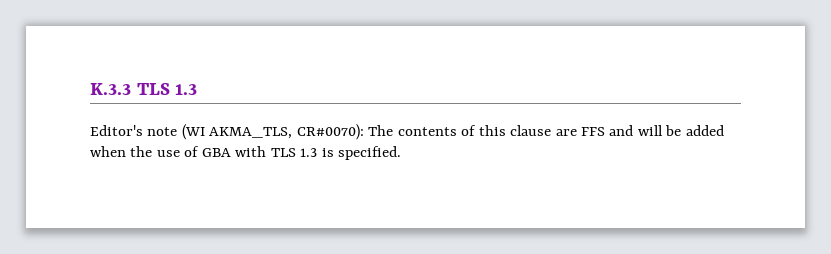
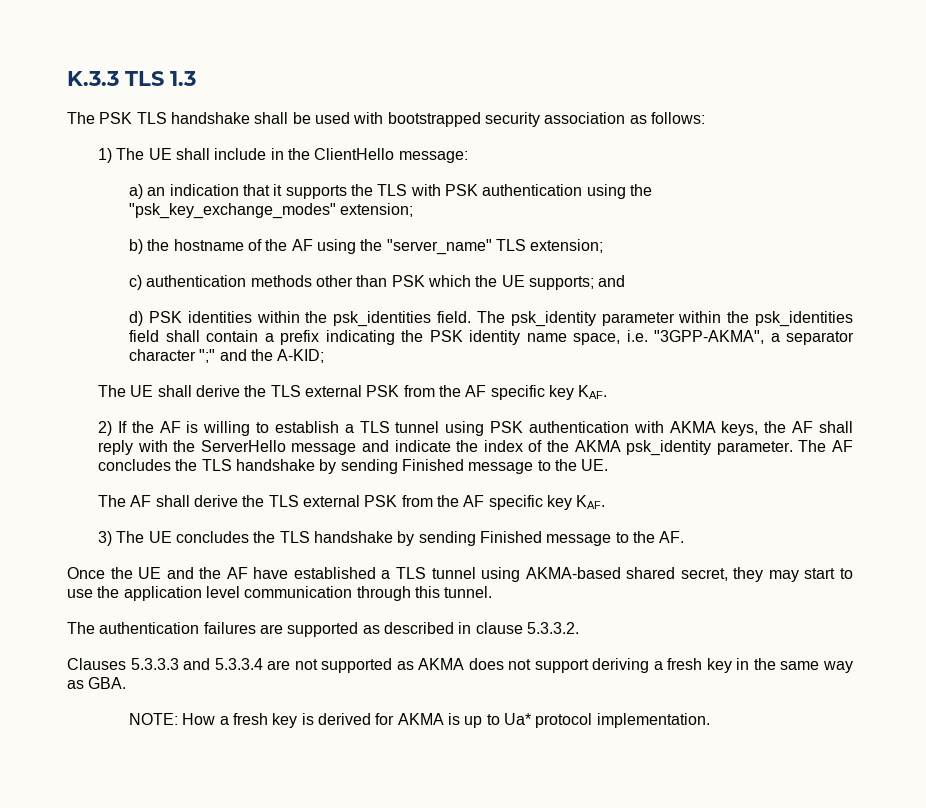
- Editor's note (WI AKMA_TLS, CR#0070): The contents of this clause are FFS and will be added when the use of GBA with TLS 1.3 is specified.
+ The PSK TLS handshake shall be used with bootstrapped security association as follows:
+ 1) The UE shall include in the ClientHello message:
+ a) an indication that it supports the TLS with PSK authentication using the "psk_key_exchange_modes" extension;
+ b) the hostname of the AF using the "server_name" TLS extension;
+ c) authentication methods other than PSK which the UE supports; and
+ d) PSK identities within the psk_identities field. The psk_identity parameter within the psk_identities field shall contain a prefix indicating the PSK identity name space, i.e. "3GPP-AKMA", a separator character ";" and the A-KID;
+ The UE shall derive the TLS external PSK from the AF specific key KAF.
+ 2) If the AF is willing to establish a TLS tunnel using PSK authentication with AKMA keys, the AF shall reply with the ServerHello message and indicate the index of the AKMA psk_identity parameter. The AF concludes the TLS handshake by sending Finished message to the UE.
+ The AF shall derive the TLS external PSK from the AF specific key KAF.
+ 3) The UE concludes the TLS handshake by sending Finished message to the AF.
+ Once the UE and the AF have established a TLS tunnel using AKMA-based shared secret, they may start to use the application level communication through this tunnel.
+ The authentication failures are supported as described in clause 5.3.3.2.
+ Clauses 5.3.3.3 and 5.3.3.4 are not supported as AKMA does not support deriving a fresh key in the same way as GBA.
+ NOTE: How a fresh key is derived for AKMA is up to Ua* protocol implementation.

